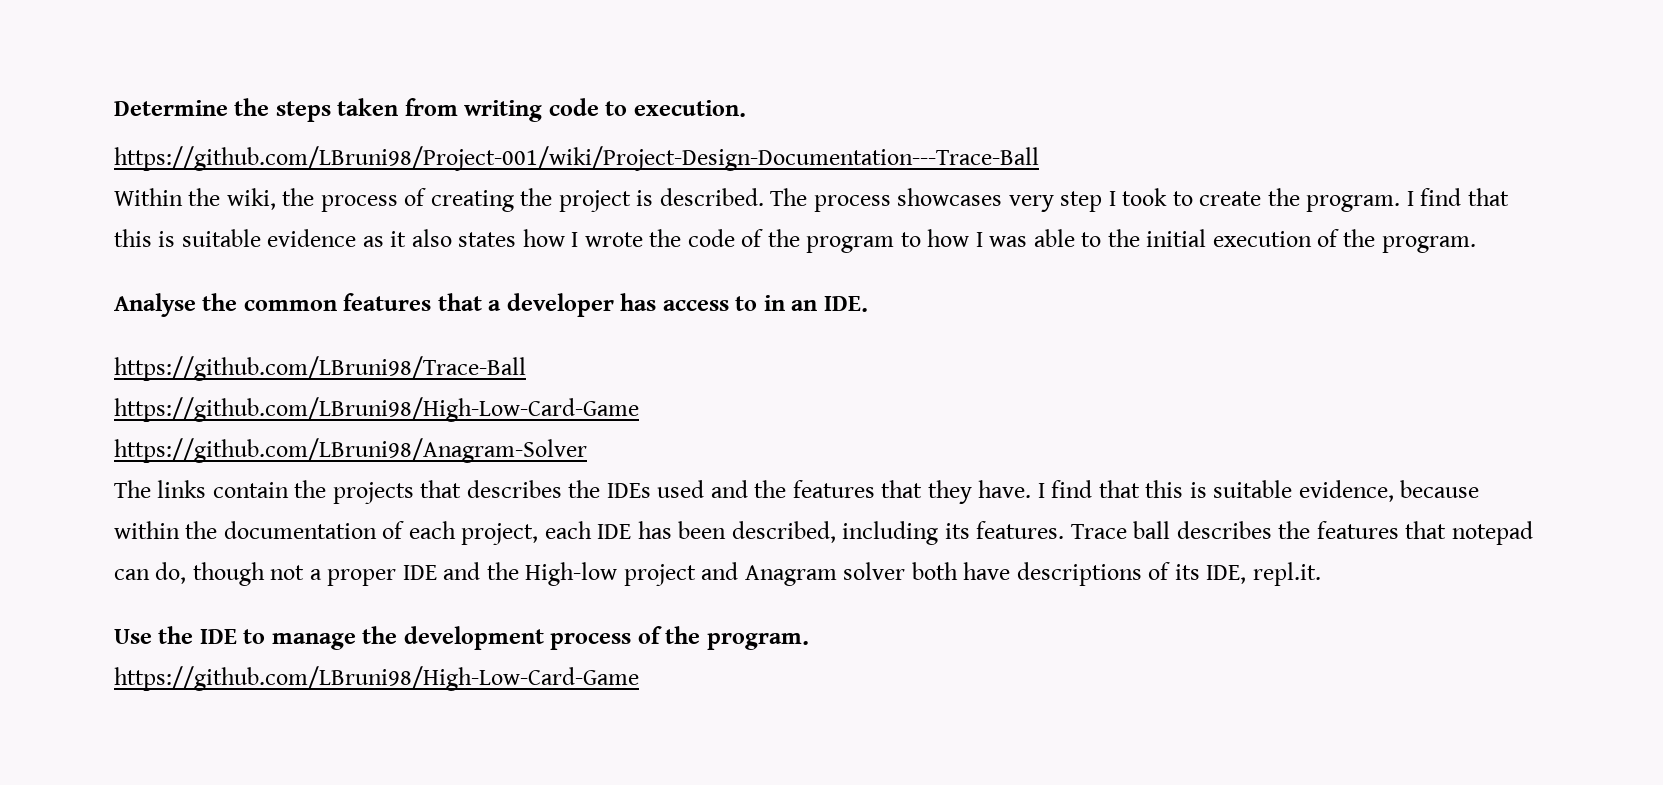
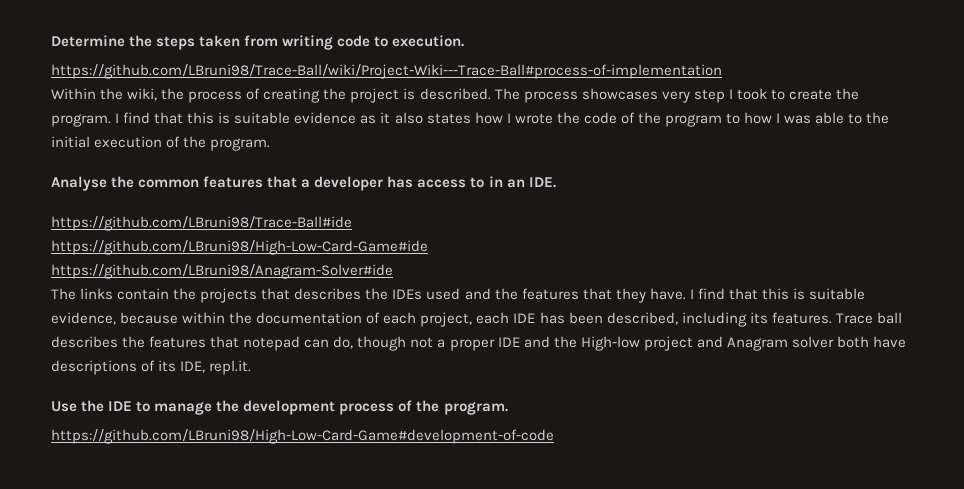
- https://github.com/LBruni98/Project-001/wiki/Project-Design-Documentation---Trace-Ball
+ https://github.com/LBruni98/Trace-Ball/wiki/Project-Wiki---Trace-Ball#process-of-implementation
- https://github.com/LBruni98/Trace-Ball
- https://github.com/LBruni98/High-Low-Card-Game
- https://github.com/LBruni98/Anagram-Solver
+ https://github.com/LBruni98/Trace-Ball#ide
+ https://github.com/LBruni98/High-Low-Card-Game#ide
+ https://github.com/LBruni98/Anagram-Solver#ide
  Use the IDE to manage the development process of the program.
- https://github.com/LBruni98/High-Low-Card-Game
+ https://github.com/LBruni98/High-Low-Card-Game#development-of-code

